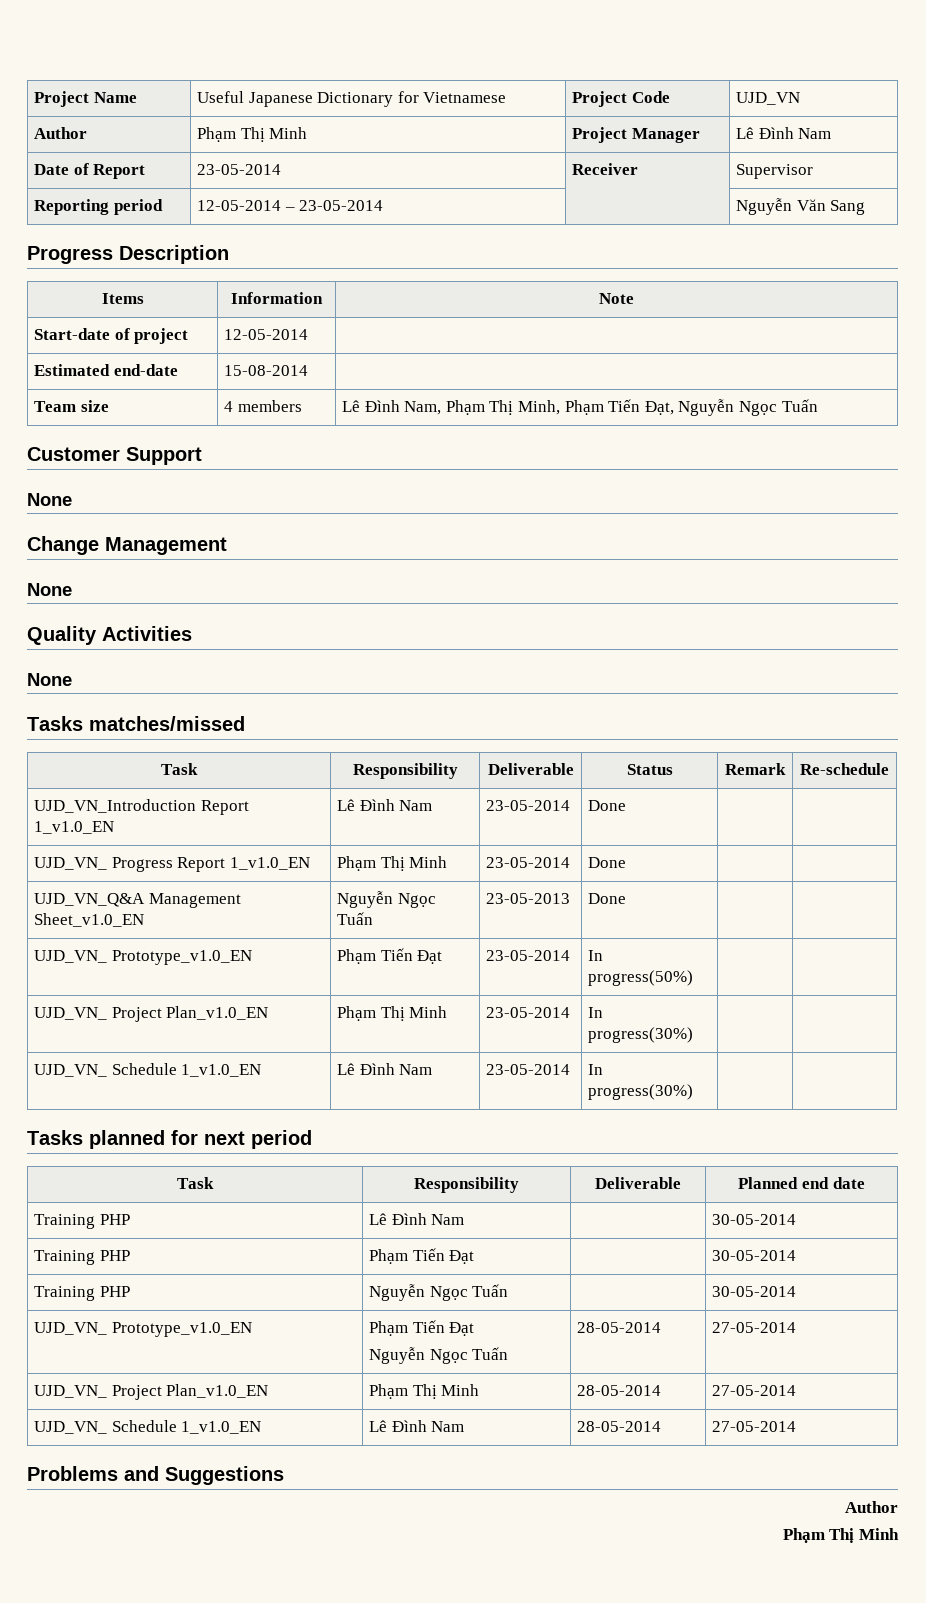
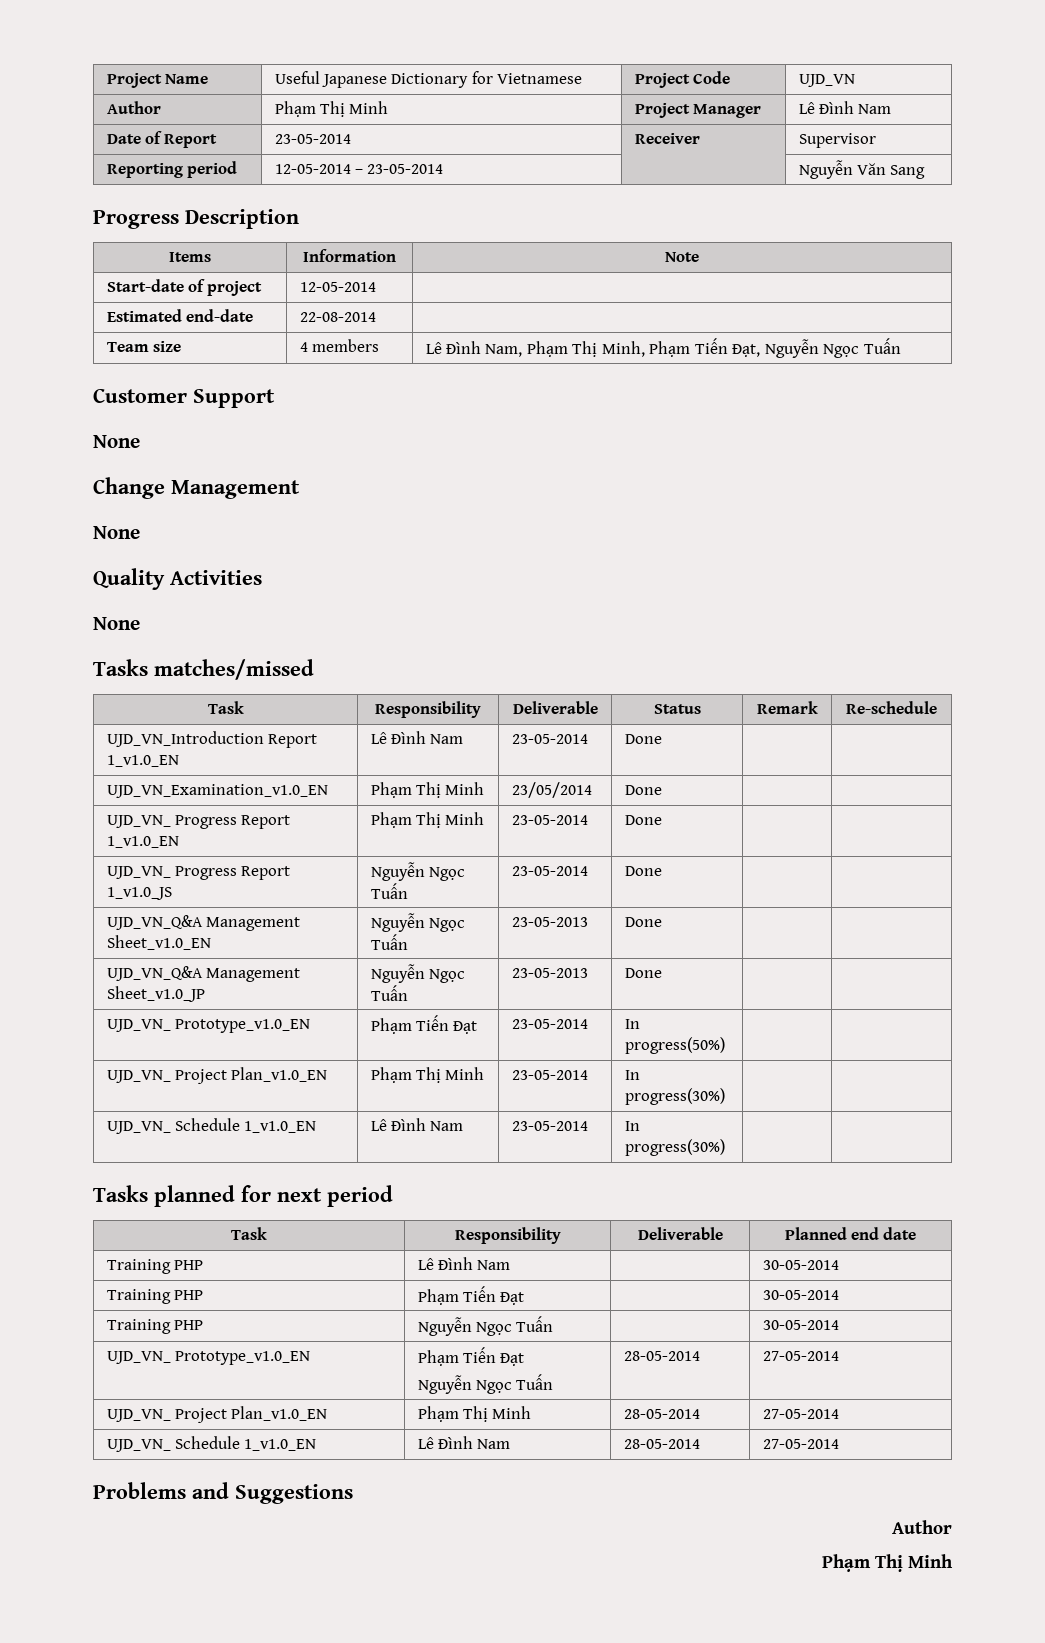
- Estimated end-date | 15-08-2014 |
+ Estimated end-date | 22-08-2014 |
+ UJD_VN_Examination_v1.0_EN | Phạm Thị Minh | 23/05/2014 | Done | |
+ UJD_VN_ Progress Report 1_v1.0_JS | Nguyễn Ngọc Tuấn | 23-05-2014 | Done | |
+ UJD_VN_Q&A Management Sheet_v1.0_JP | Nguyễn Ngọc Tuấn | 23-05-2013 | Done | |

